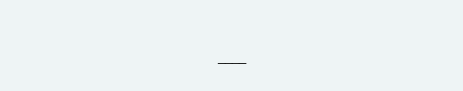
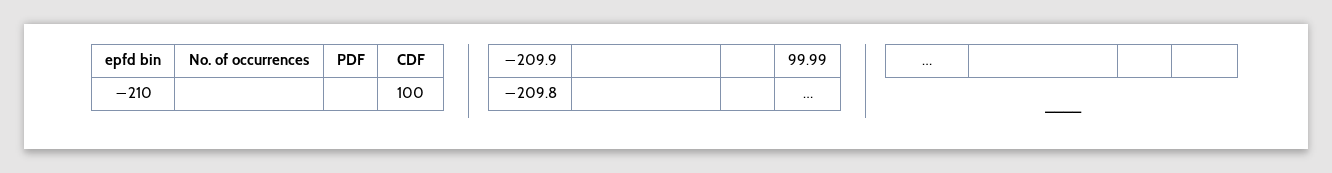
+ epfd bin | No. of occurrences | PDF | CDF
+ −210 | | | 100
+ −209.9 | | | 99.99
+ −209.8 | | | …
+ … | | |

